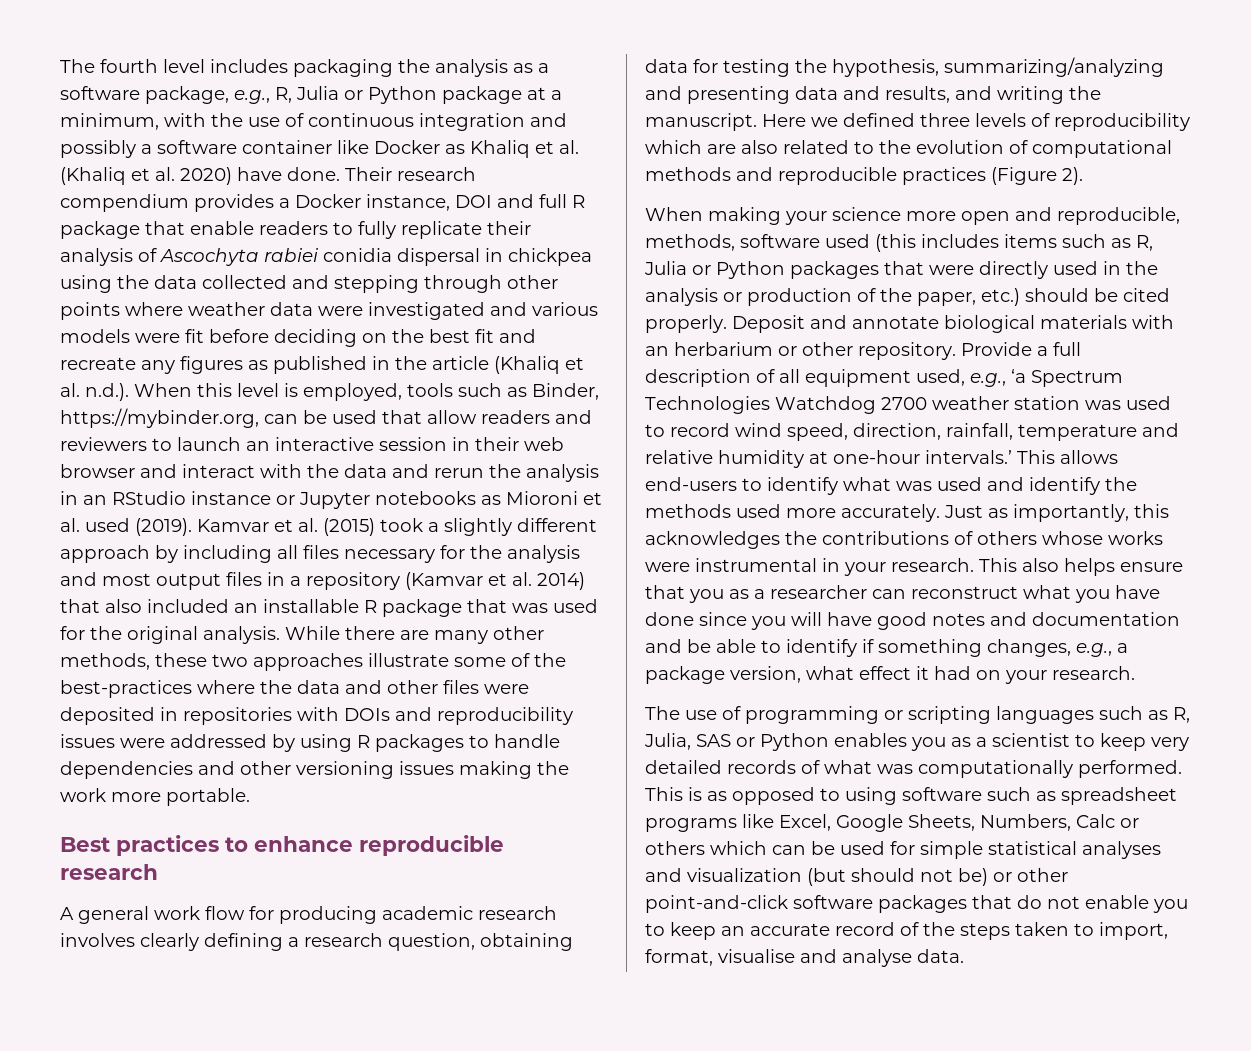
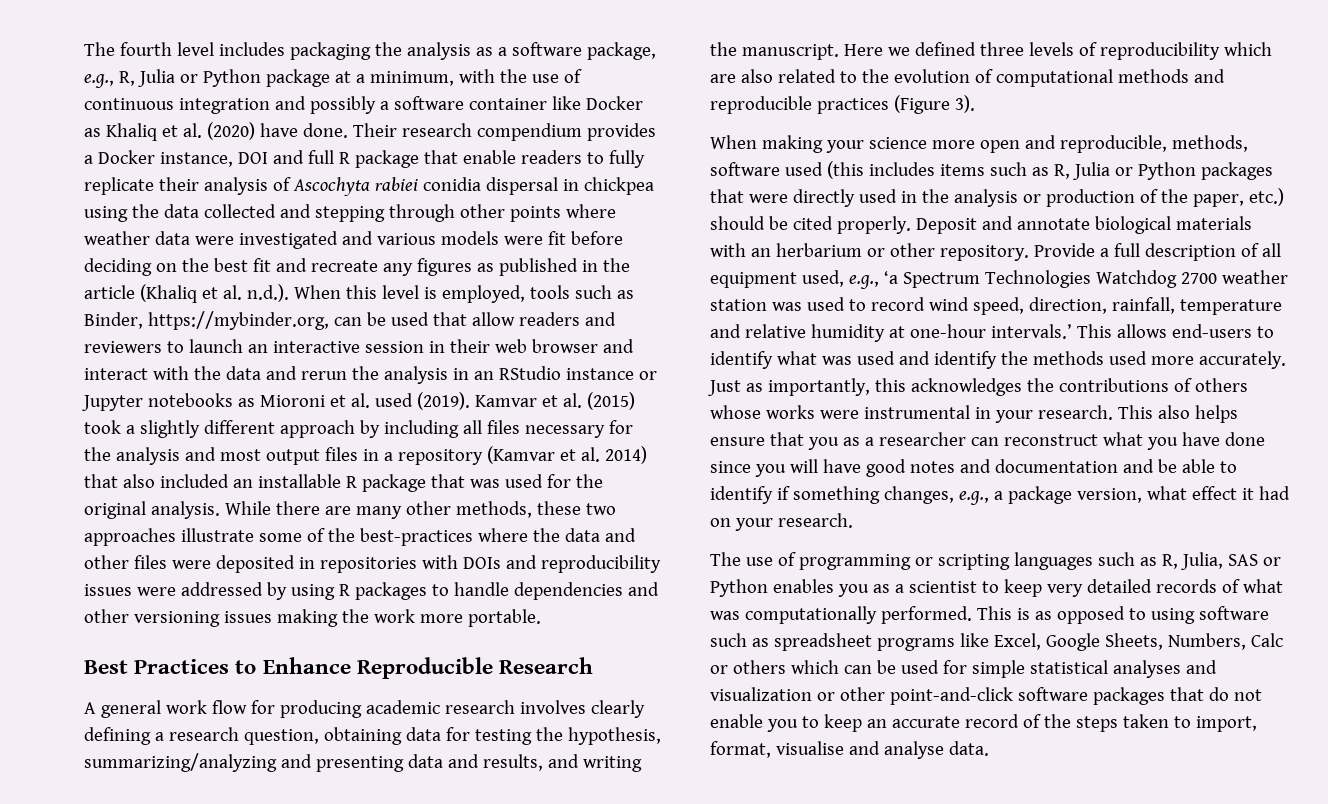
- The fourth level includes packaging the analysis as a software package, e.g., R, Julia or Python package at a minimum, with the use of continuous integration and possibly a software container like Docker as Khaliq et al. (Khaliq et al. 2020) have done.
+ The fourth level includes packaging the analysis as a software package, e.g., R, Julia or Python package at a minimum, with the use of continuous integration and possibly a software container like Docker as Khaliq et al. (2020) have done.
- Best practices to enhance reproducible research
+ Best Practices to Enhance Reproducible Research
- Here we defined three levels of reproducibility which are also related to the evolution of computational methods and reproducible practices (Figure 2).
+ Here we defined three levels of reproducibility which are also related to the evolution of computational methods and reproducible practices (Figure 3).
- This is as opposed to using software such as spreadsheet programs like Excel, Google Sheets, Numbers, Calc or others which can be used for simple statistical analyses and visualization (but should not be) or other point-and-click software packages that do not enable you to keep an accurate record of the steps taken to import, format, visualise and analyse data.
+ This is as opposed to using software such as spreadsheet programs like Excel, Google Sheets, Numbers, Calc or others which can be used for simple statistical analyses and visualization or other point-and-click software packages that do not enable you to keep an accurate record of the steps taken to import, format, visualise and analyse data.

